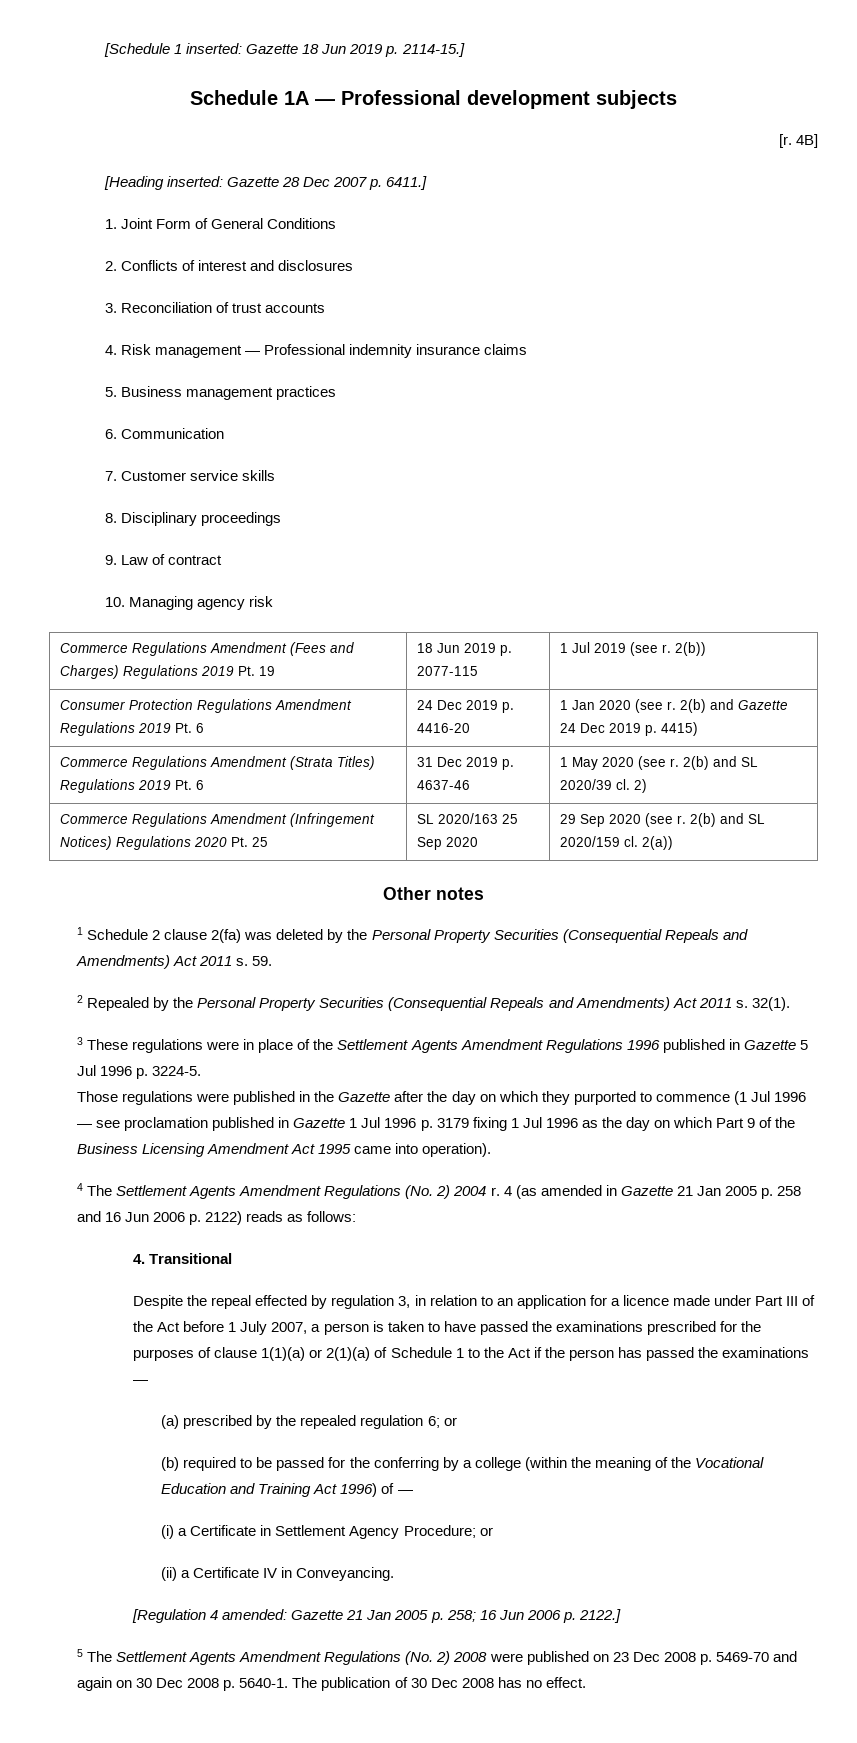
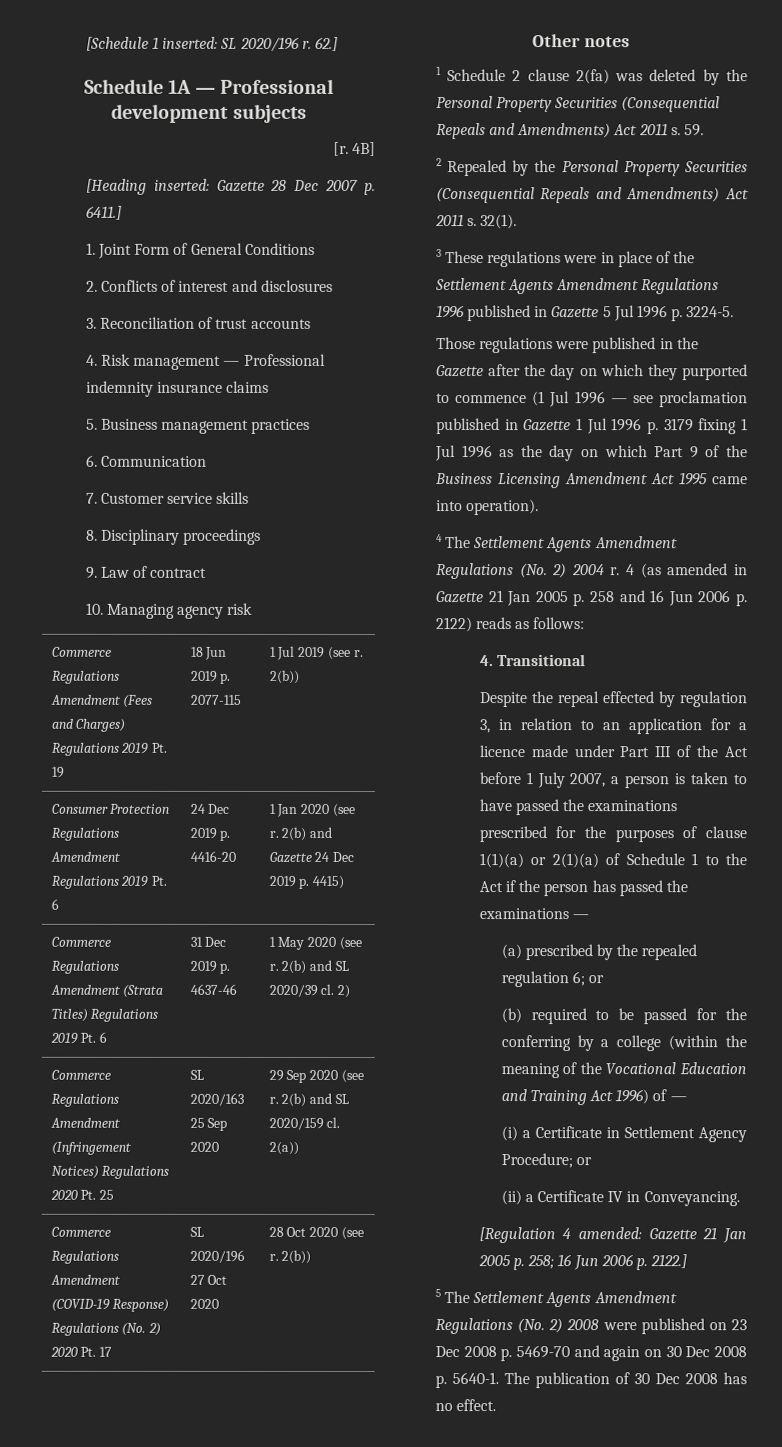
- [Schedule 1 inserted: Gazette 18 Jun 2019 p. 2114-15.]
+ [Schedule 1 inserted: SL 2020/196 r. 62.]
+ Commerce Regulations Amendment (COVID-19 Response) Regulations (No. 2) 2020 Pt. 17 | SL 2020/196 27 Oct 2020 | 28 Oct 2020 (see r. 2(b))

